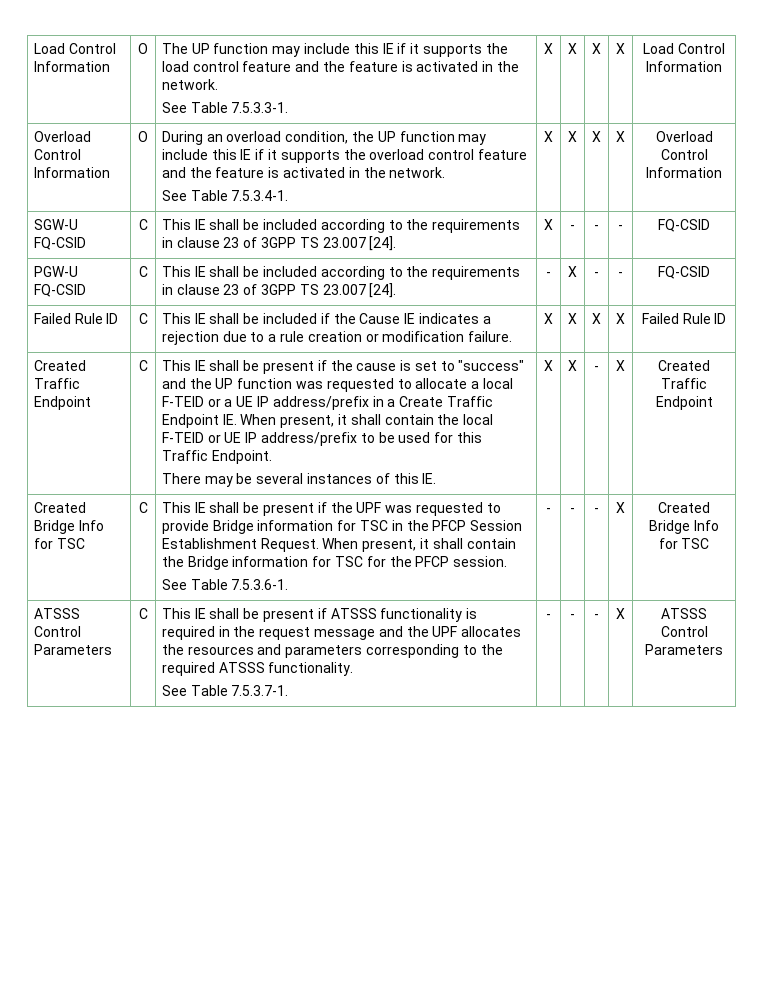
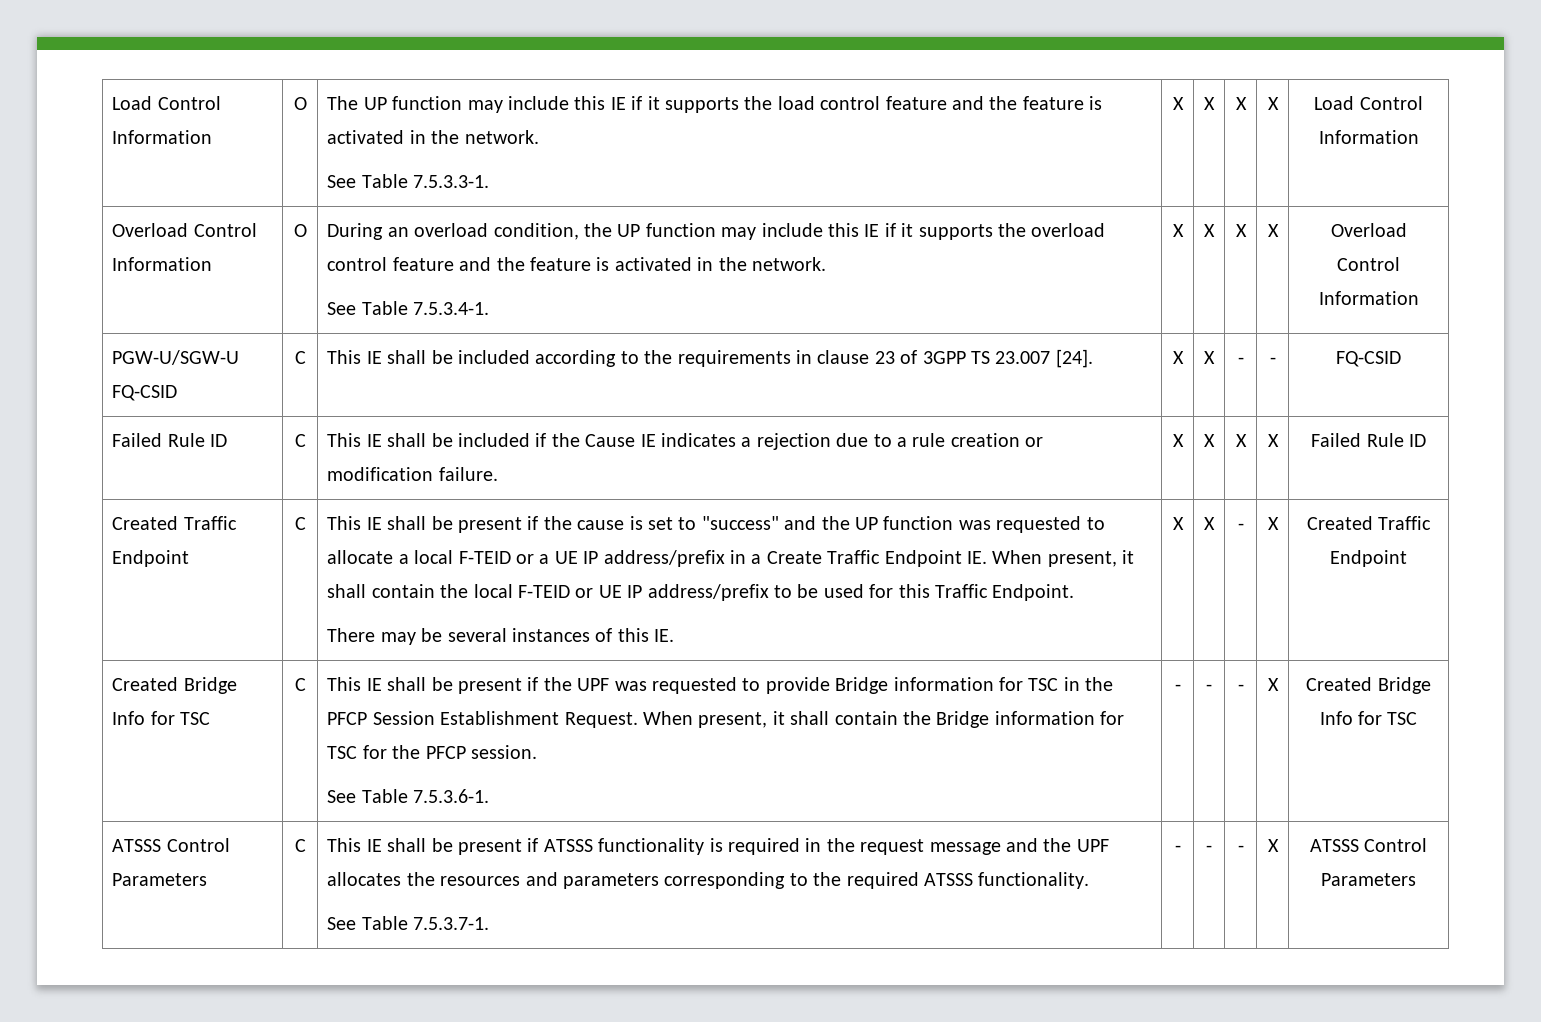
- SGW-U FQ-CSID | C | This IE shall be included according to the requirements in clause 23 of 3GPP TS 23.007 [24]. | X | - | - | - | FQ-CSID
- PGW-U FQ-CSID | C | This IE shall be included according to the requirements in clause 23 of 3GPP TS 23.007 [24]. | - | X | - | - | FQ-CSID
+ PGW-U/SGW-U FQ-CSID | C | This IE shall be included according to the requirements in clause 23 of 3GPP TS 23.007 [24]. | X | X | - | - | FQ-CSID

